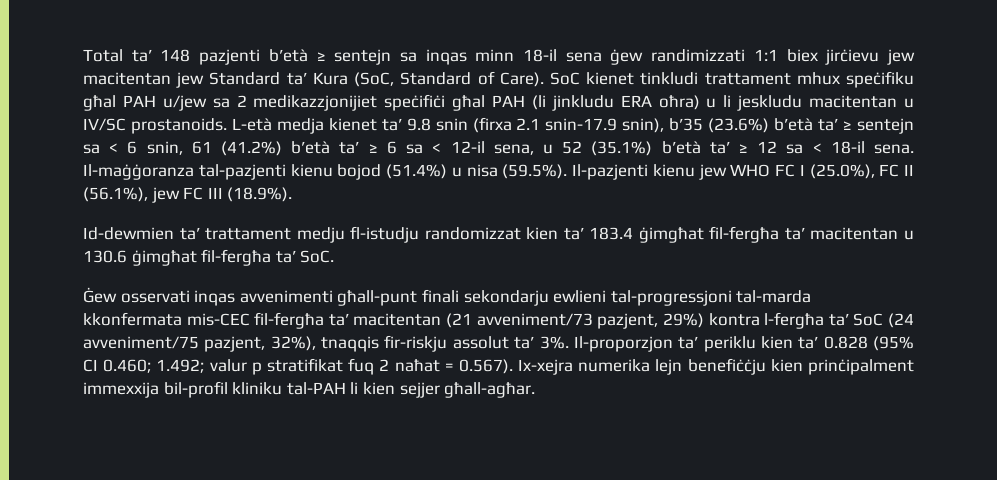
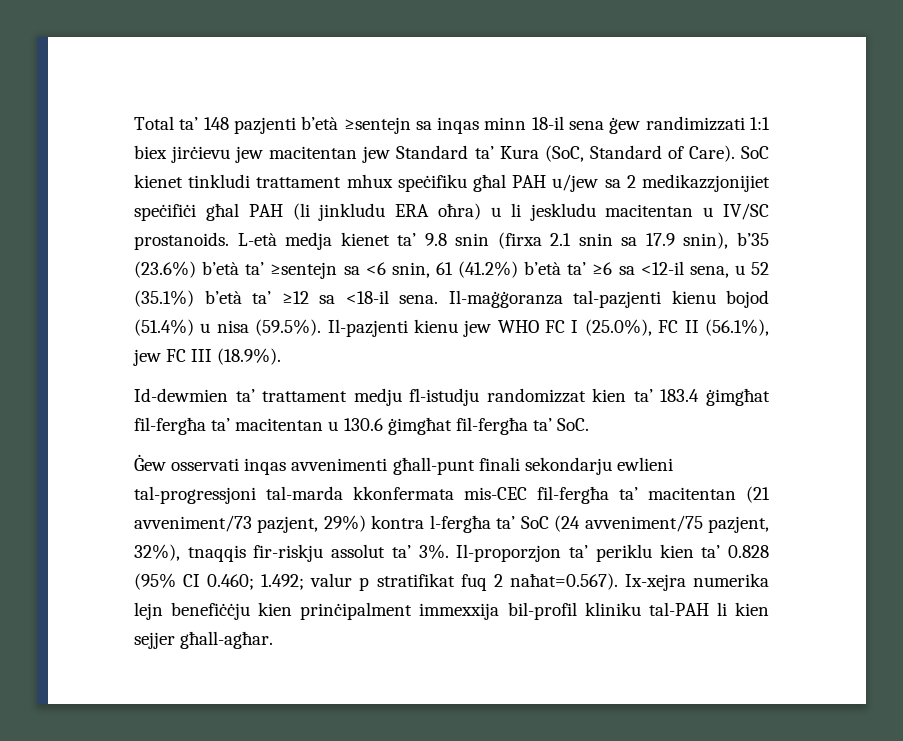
- Total ta’ 148 pazjenti b’età ≥ sentejn sa inqas minn 18-il sena ġew randimizzati 1:1 biex jirċievu jew macitentan jew Standard ta’ Kura (SoC, Standard of Care).
+ Total ta’ 148 pazjenti b’età ≥sentejn sa inqas minn 18-il sena ġew randimizzati 1:1 biex jirċievu jew macitentan jew Standard ta’ Kura (SoC, Standard of Care).
- L-età medja kienet ta’ 9.8 snin (firxa 2.1 snin-17.9 snin), b’35 (23.6%) b’età ta’ ≥ sentejn sa < 6 snin, 61 (41.2%) b’età ta’ ≥ 6 sa < 12-il sena, u 52 (35.1%) b’età ta’ ≥ 12 sa < 18-il sena.
+ L-età medja kienet ta’ 9.8 snin (firxa 2.1 snin sa 17.9 snin), b’35 (23.6%) b’età ta’ ≥sentejn sa <6 snin, 61 (41.2%) b’età ta’ ≥6 sa <12-il sena, u 52 (35.1%) b’età ta’ ≥12 sa <18-il sena.
- Il-proporzjon ta’ periklu kien ta’ 0.828 (95% CI 0.460; 1.492; valur p stratifikat fuq 2 naħat = 0.567). Ix-xejra numerika lejn benefiċċju kien prinċipalment immexxija bil-profil kliniku tal-PAH li kien sejjer għall-agħar.
+ Il-proporzjon ta’ periklu kien ta’ 0.828 (95% CI 0.460; 1.492; valur p stratifikat fuq 2 naħat=0.567). Ix-xejra numerika lejn benefiċċju kien prinċipalment immexxija bil-profil kliniku tal-PAH li kien sejjer għall-agħar.

